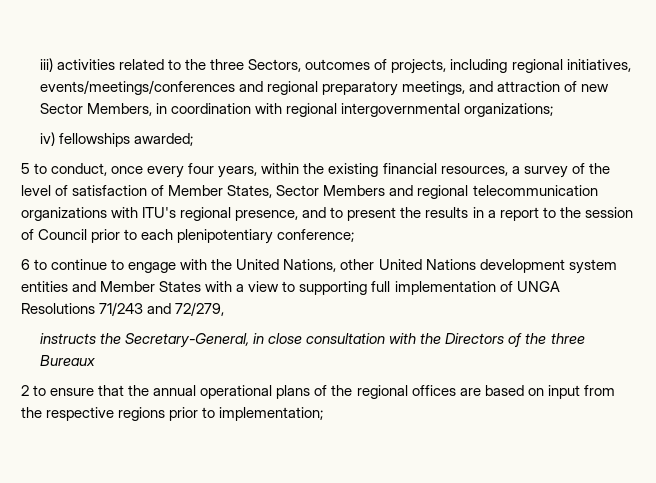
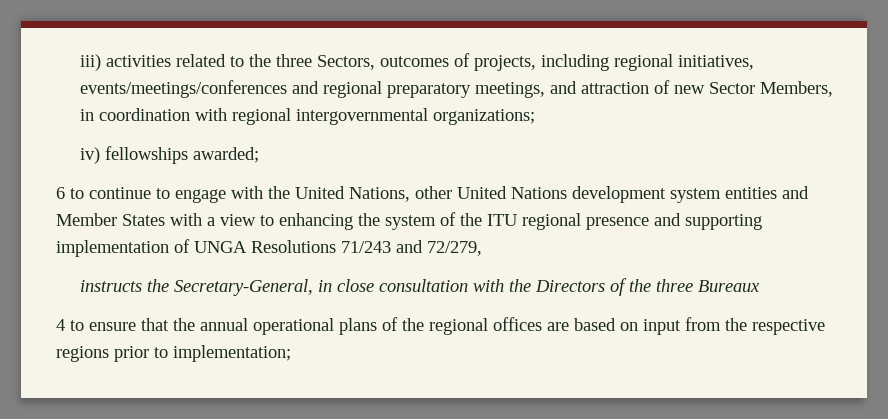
- 5 to conduct, once every four years, within the existing financial resources, a survey of the level of satisfaction of Member States, Sector Members and regional telecommunication organizations with ITU's regional presence, and to present the results in a report to the session of Council prior to each plenipotentiary conference;
- 6 to continue to engage with the United Nations, other United Nations development system entities and Member States with a view to supporting full implementation of UNGA Resolutions 71/243 and 72/279,
+ 6 to continue to engage with the United Nations, other United Nations development system entities and Member States with a view to enhancing the system of the ITU regional presence and supporting implementation of UNGA Resolutions 71/243 and 72/279,
- 2 to ensure that the annual operational plans of the regional offices are based on input from the respective regions prior to implementation;
+ 4 to ensure that the annual operational plans of the regional offices are based on input from the respective regions prior to implementation;

